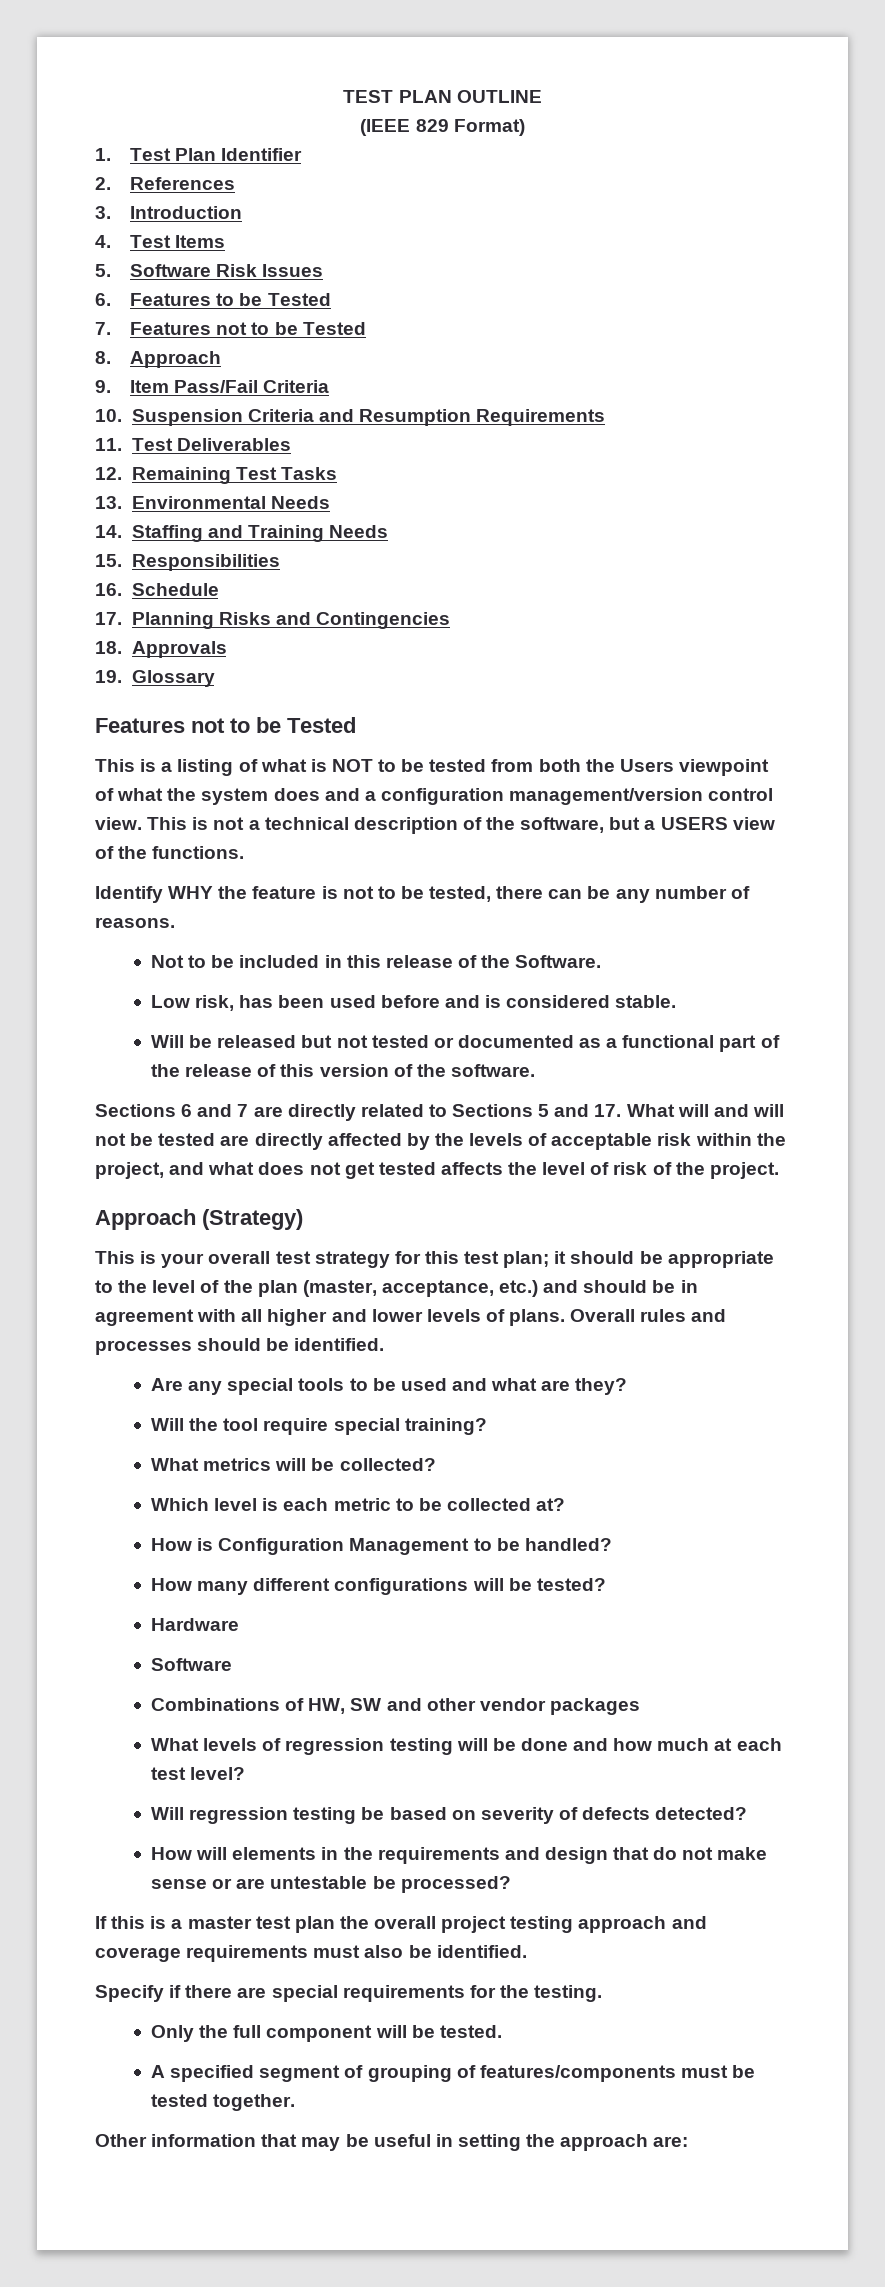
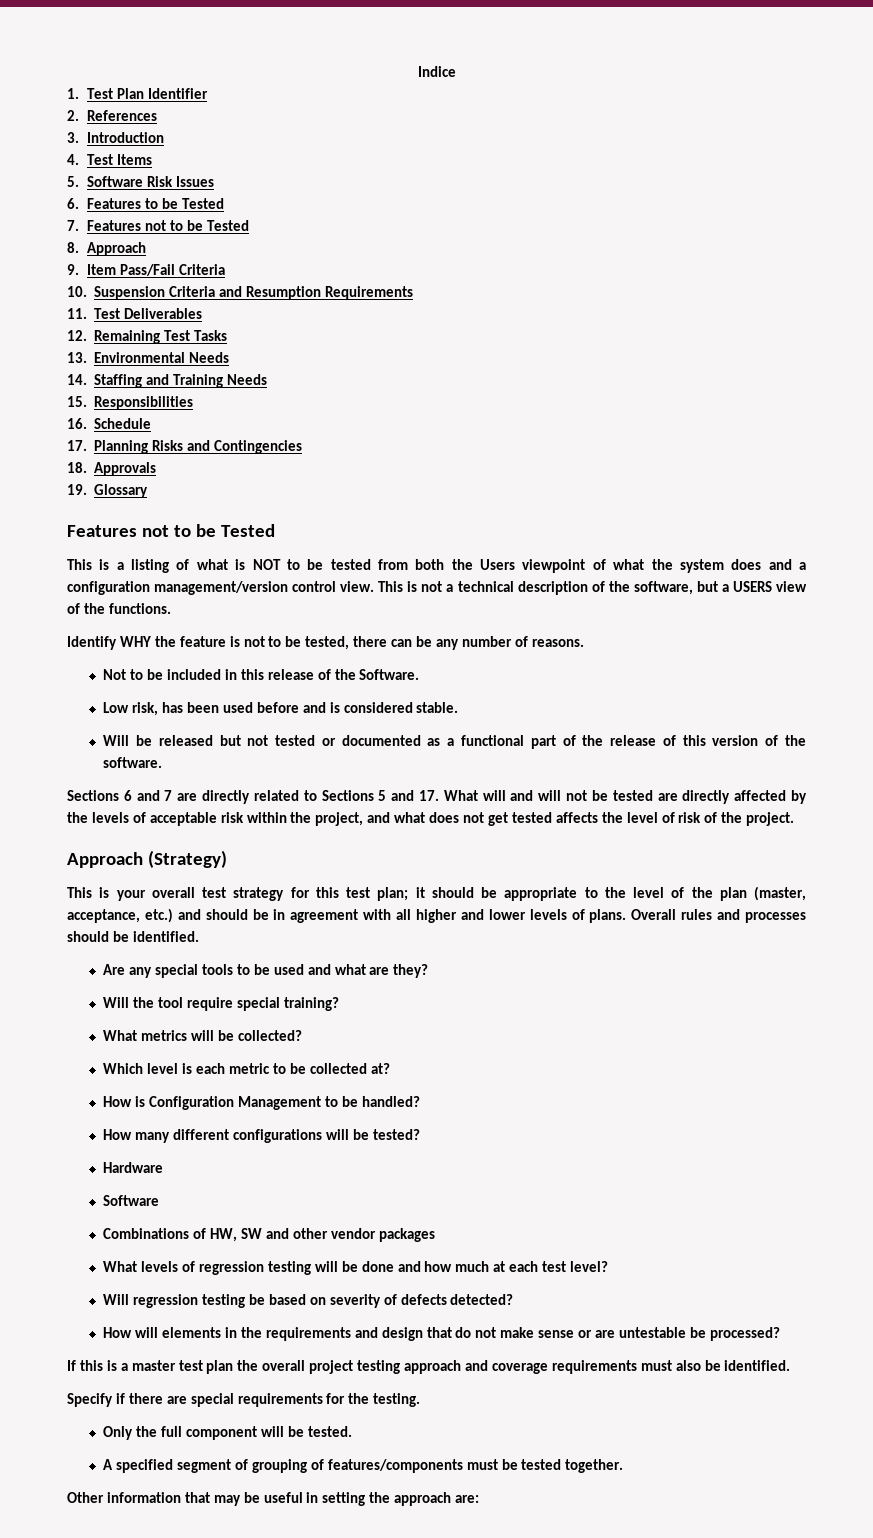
- TEST PLAN OUTLINE
- (IEEE 829 Format)
+ Indice

